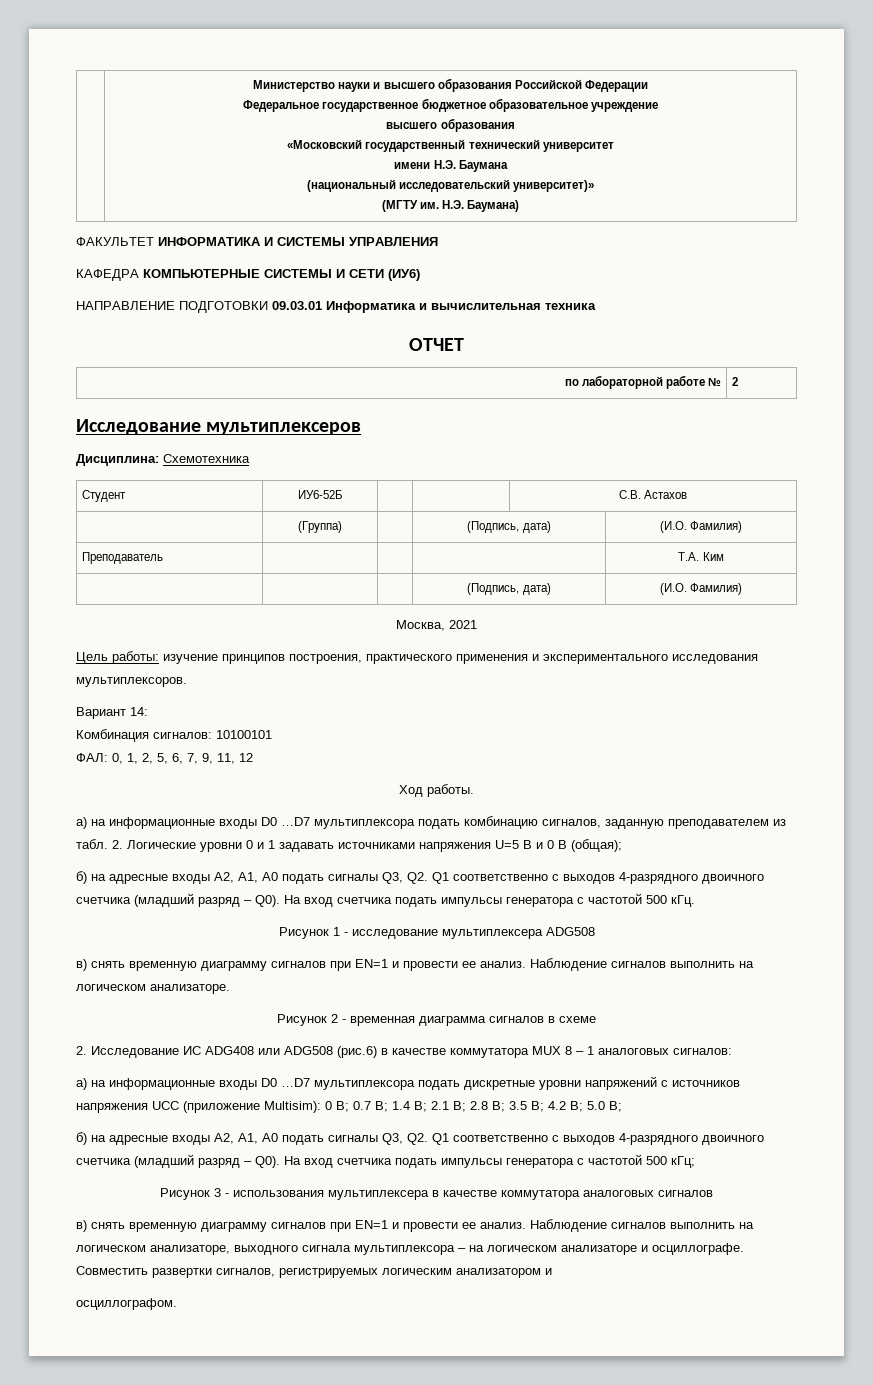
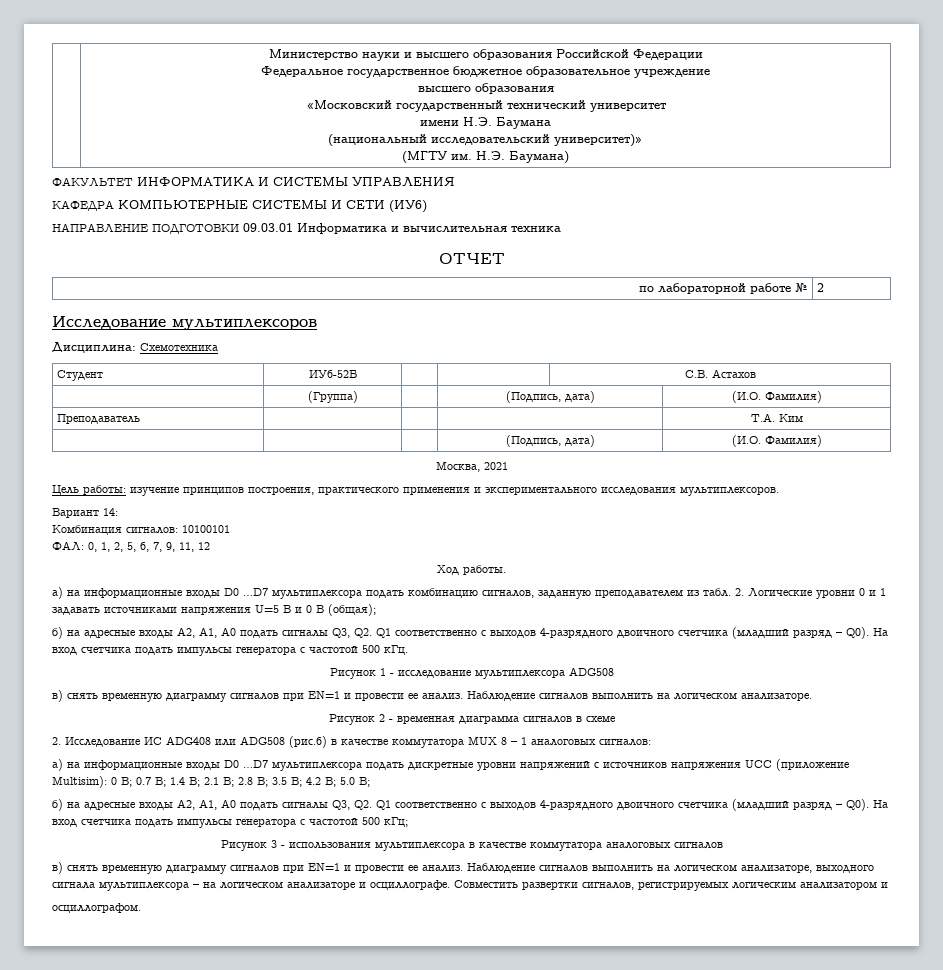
- Исследование мультиплексеров
+ Исследование мультиплексоров
- Рисунок 1 - исследование мультиплексера ADG508
+ Рисунок 1 - исследование мультиплексора ADG508
- Рисунок 3 - использования мультиплексера в качестве коммутатора аналоговых сигналов
+ Рисунок 3 - использования мультиплексора в качестве коммутатора аналоговых сигналов

